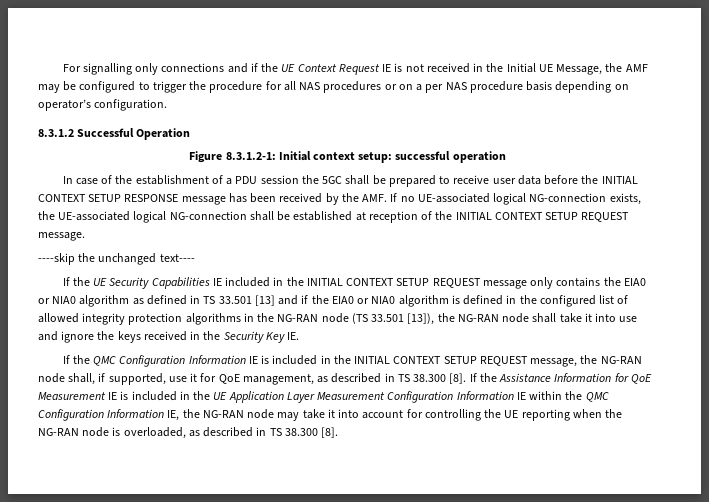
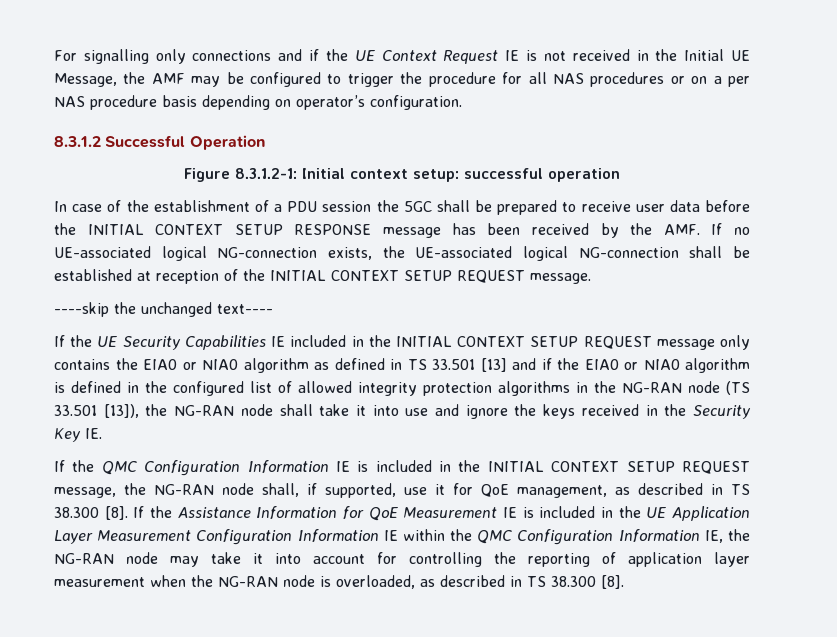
- If the Assistance Information for QoE Measurement IE is included in the UE Application Layer Measurement Configuration Information IE within the QMC Configuration Information IE, the NG-RAN node may take it into account for controlling the UE reporting when the NG-RAN node is overloaded, as described in TS 38.300 [8].
+ If the Assistance Information for QoE Measurement IE is included in the UE Application Layer Measurement Configuration Information IE within the QMC Configuration Information IE, the NG-RAN node may take it into account for controlling the reporting of application layer measurement when the NG-RAN node is overloaded, as described in TS 38.300 [8].

